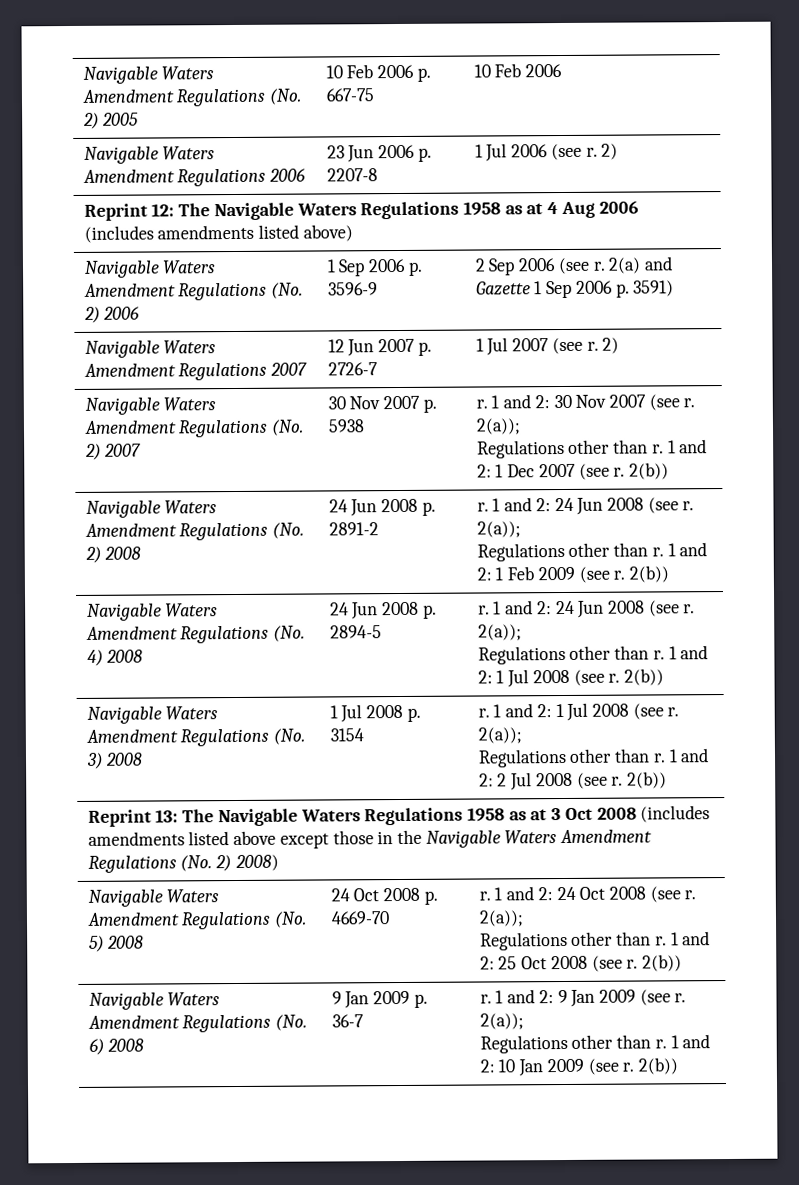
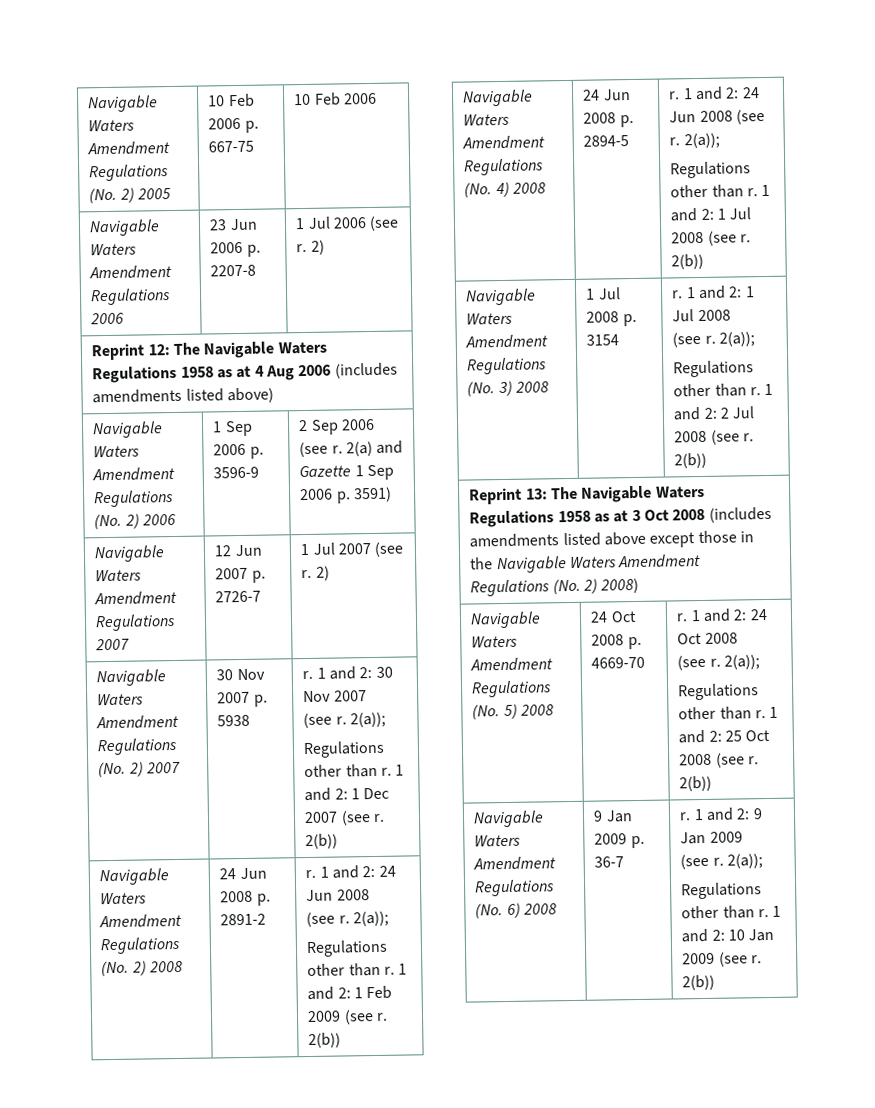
- Navigable Waters Amendment Regulations (No. 2) 2007 | 30 Nov 2007 p. 5938 | r. 1 and 2: 30 Nov 2007 (see r. 2(a));
+ Navigable Waters Amendment Regulations (No. 2) 2007 | 30 Nov 2007 p. 5938 | r. 1 and 2: 30 Nov 2007
+ (see r. 2(a));
- Navigable Waters Amendment Regulations (No. 2) 2008 | 24 Jun 2008 p. 2891-2 | r. 1 and 2: 24 Jun 2008 (see r. 2(a));
+ Navigable Waters Amendment Regulations (No. 2) 2008 | 24 Jun 2008 p. 2891-2 | r. 1 and 2: 24 Jun 2008
+ (see r. 2(a));
- Navigable Waters Amendment Regulations (No. 3) 2008 | 1 Jul 2008 p. 3154 | r. 1 and 2: 1 Jul 2008 (see r. 2(a));
+ Navigable Waters Amendment Regulations (No. 3) 2008 | 1 Jul 2008 p. 3154 | r. 1 and 2: 1 Jul 2008
+ (see r. 2(a));
- Navigable Waters Amendment Regulations (No. 5) 2008 | 24 Oct 2008 p. 4669-70 | r. 1 and 2: 24 Oct 2008 (see r. 2(a));
+ Navigable Waters Amendment Regulations (No. 5) 2008 | 24 Oct 2008 p. 4669-70 | r. 1 and 2: 24 Oct 2008
+ (see r. 2(a));
- Navigable Waters Amendment Regulations (No. 6) 2008 | 9 Jan 2009 p. 36-7 | r. 1 and 2: 9 Jan 2009 (see r. 2(a));
+ Navigable Waters Amendment Regulations (No. 6) 2008 | 9 Jan 2009 p. 36-7 | r. 1 and 2: 9 Jan 2009
+ (see r. 2(a));

